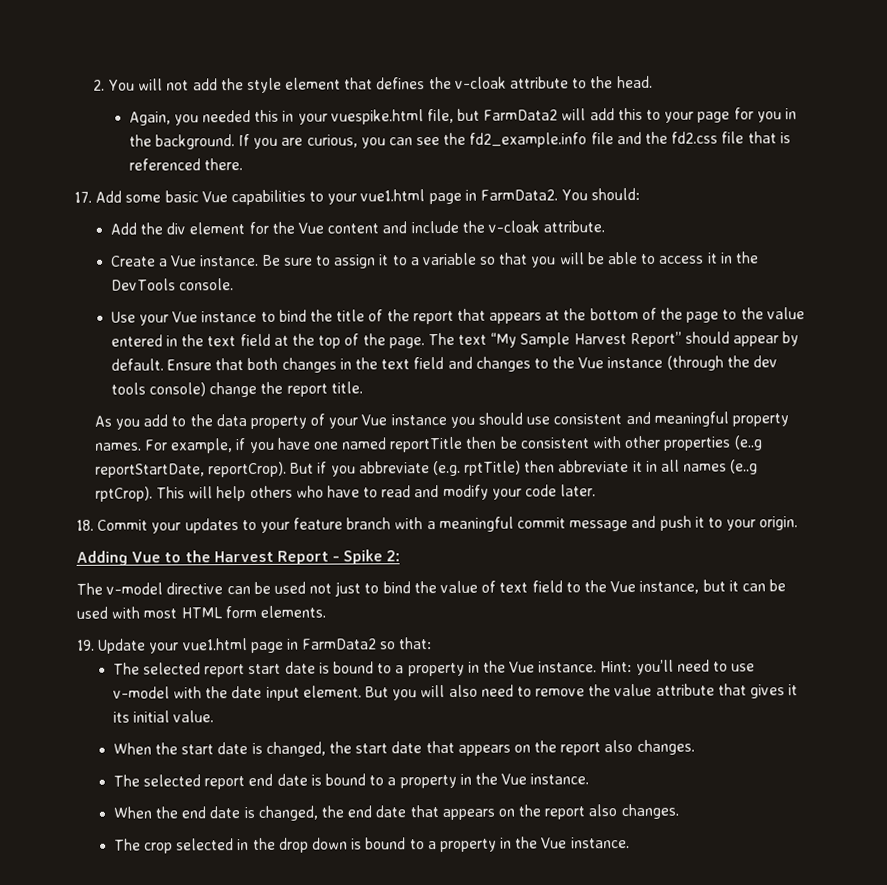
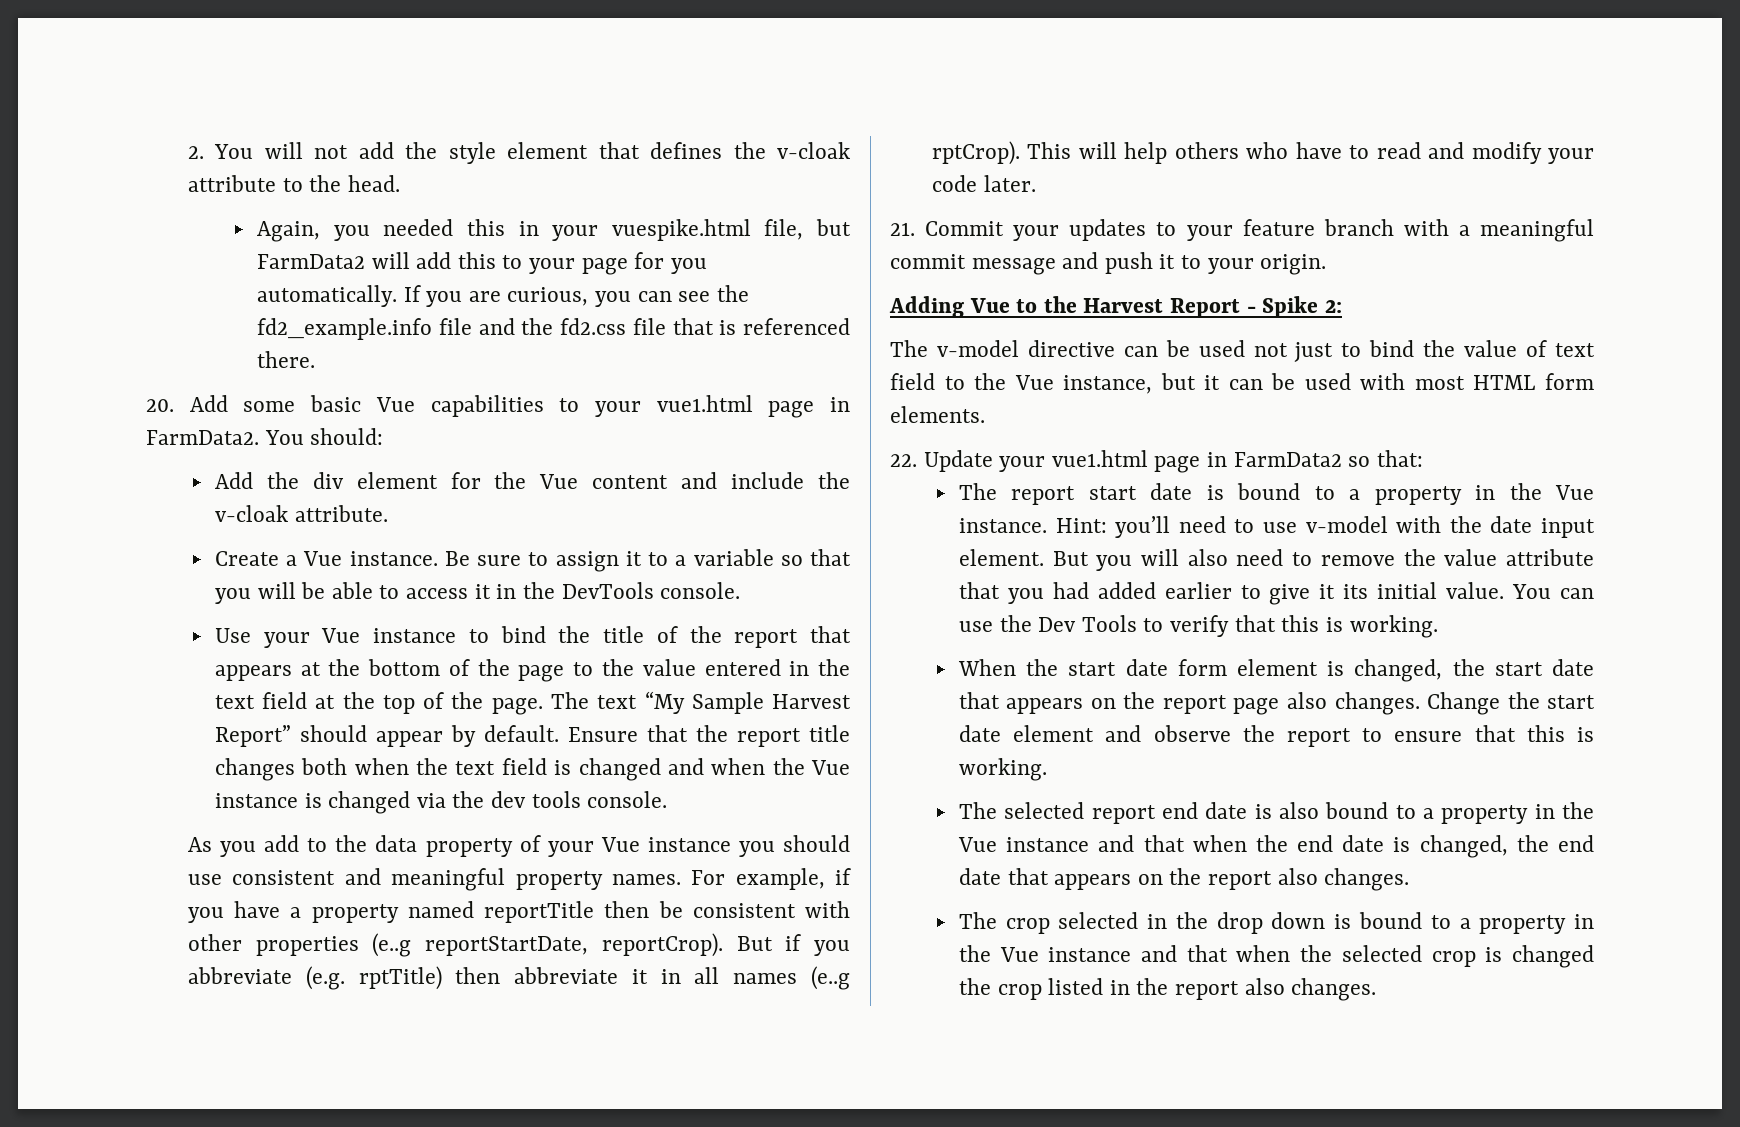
- Again, you needed this in your vuespike.html file, but FarmData2 will add this to your page for you in the background.
+ Again, you needed this in your vuespike.html file, but FarmData2 will add this to your page for you automatically.
- 17. Add some basic Vue capabilities to your vue1.html page in FarmData2.
+ 20. Add some basic Vue capabilities to your vue1.html page in FarmData2.
- Ensure that both changes in the text field and changes to the Vue instance (through the dev tools console) change the report title.
+ Ensure that the report title changes both when the text field is changed and when the Vue instance is changed via the dev tools console.
- For example, if you have one named reportTitle then be consistent with other properties (e..g reportStartDate, reportCrop).
+ For example, if you have a property named reportTitle then be consistent with other properties (e..g reportStartDate, reportCrop).
- 18. Commit your updates to your feature branch with a meaningful commit message and push it to your origin.
+ 21. Commit your updates to your feature branch with a meaningful commit message and push it to your origin.
- 19. Update your vue1.html page in FarmData2 so that:
+ 22. Update your vue1.html page in FarmData2 so that:
- The selected report start date is bound to a property in the Vue instance.
+ The report start date is bound to a property in the Vue instance.
- But you will also need to remove the value attribute that gives it its initial value.
+ But you will also need to remove the value attribute that you had added earlier to give it its initial value. You can use the Dev Tools to verify that this is working.
- When the start date is changed, the start date that appears on the report also changes.
+ When the start date form element is changed, the start date that appears on the report page also changes. Change the start date element and observe the report to ensure that this is working.
- The selected report end date is bound to a property in the Vue instance.
- When the end date is changed, the end date that appears on the report also changes.
+ The selected report end date is also bound to a property in the Vue instance and that when the end date is changed, the end date that appears on the report also changes.
- The crop selected in the drop down is bound to a property in the Vue instance.
+ The crop selected in the drop down is bound to a property in the Vue instance and that when the selected crop is changed the crop listed in the report also changes.

